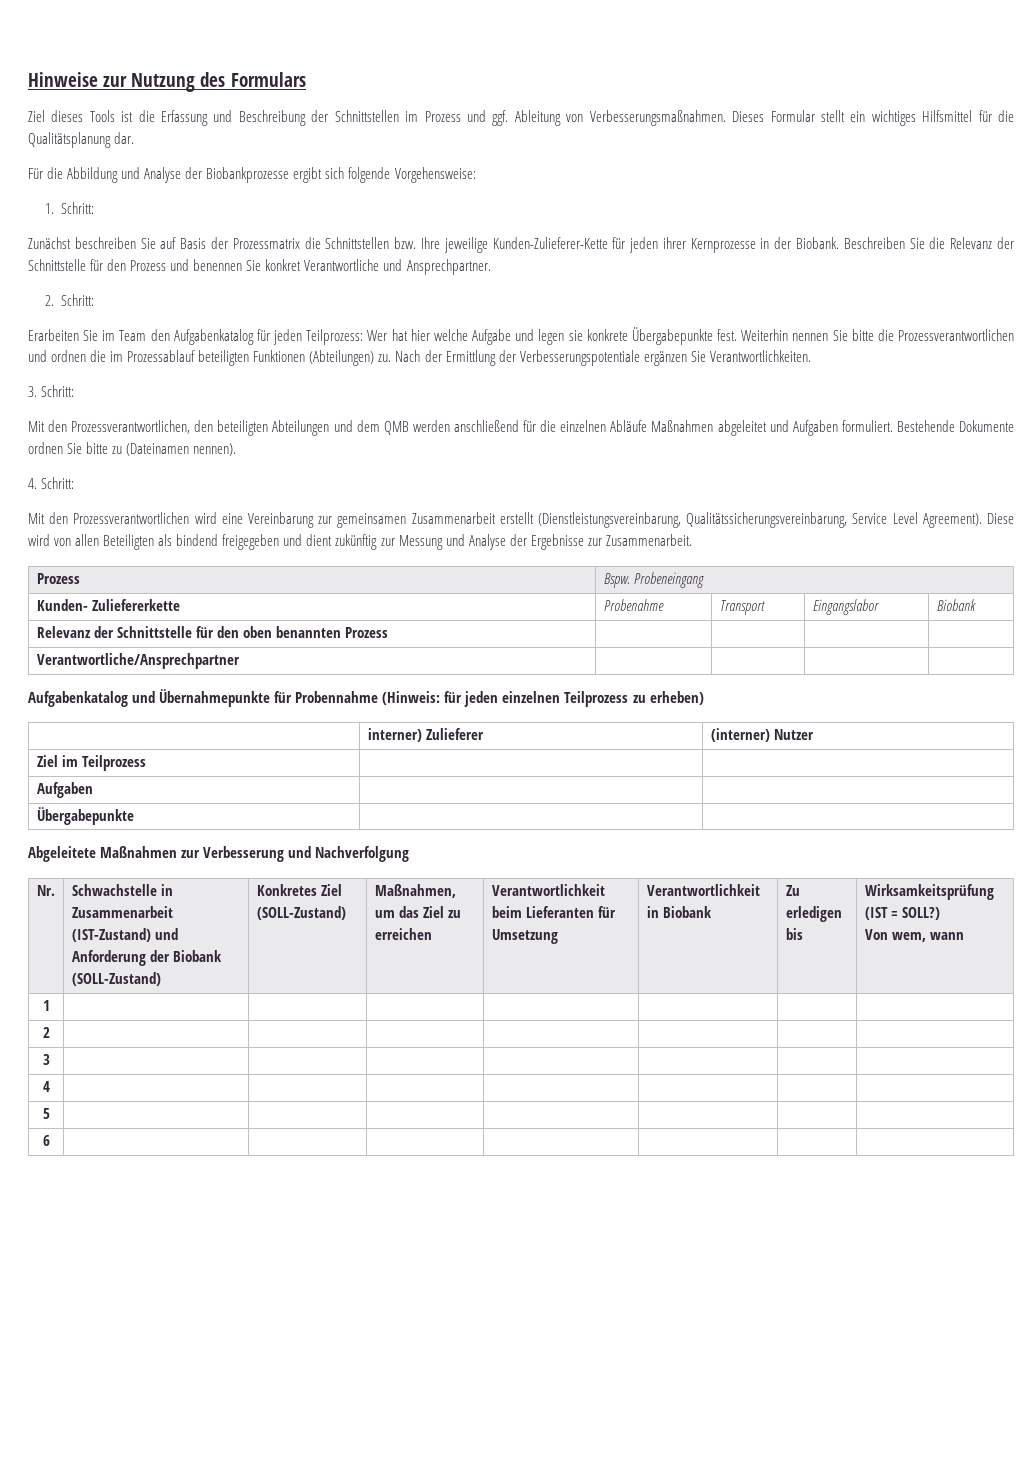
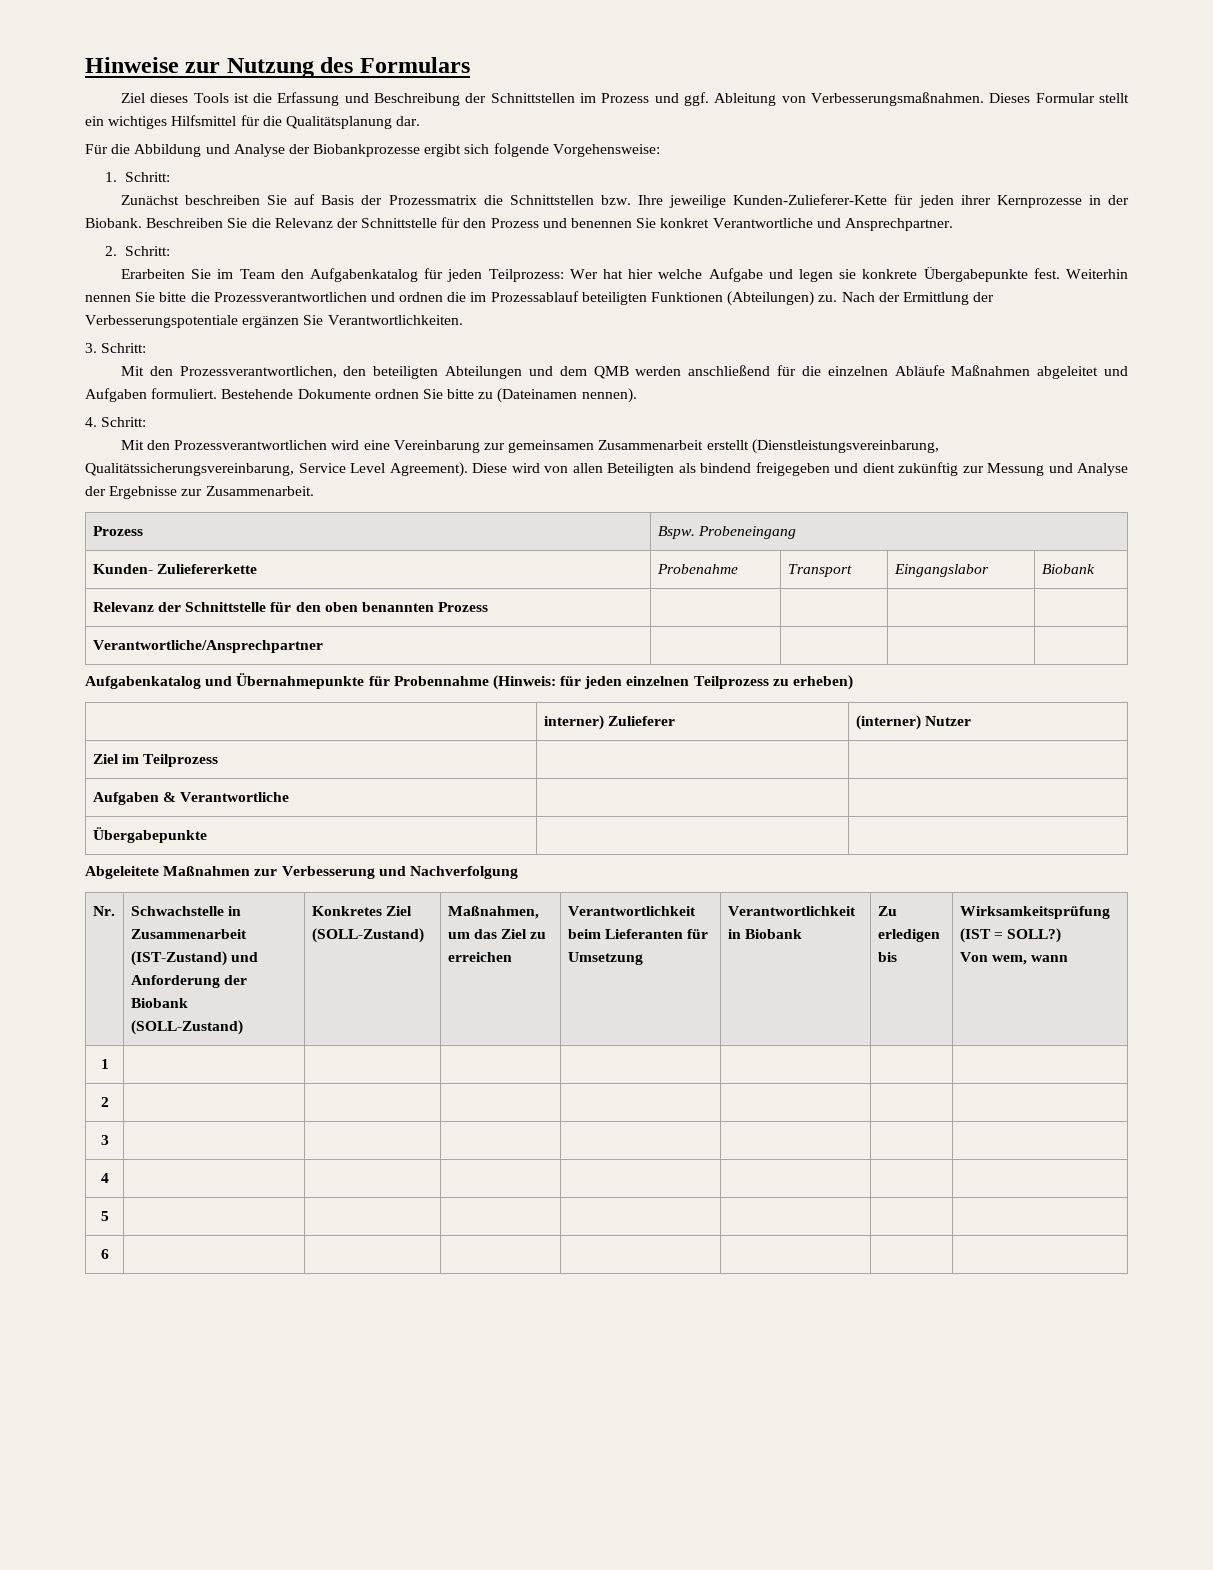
- Aufgaben | |
+ Aufgaben & Verantwortliche | |

